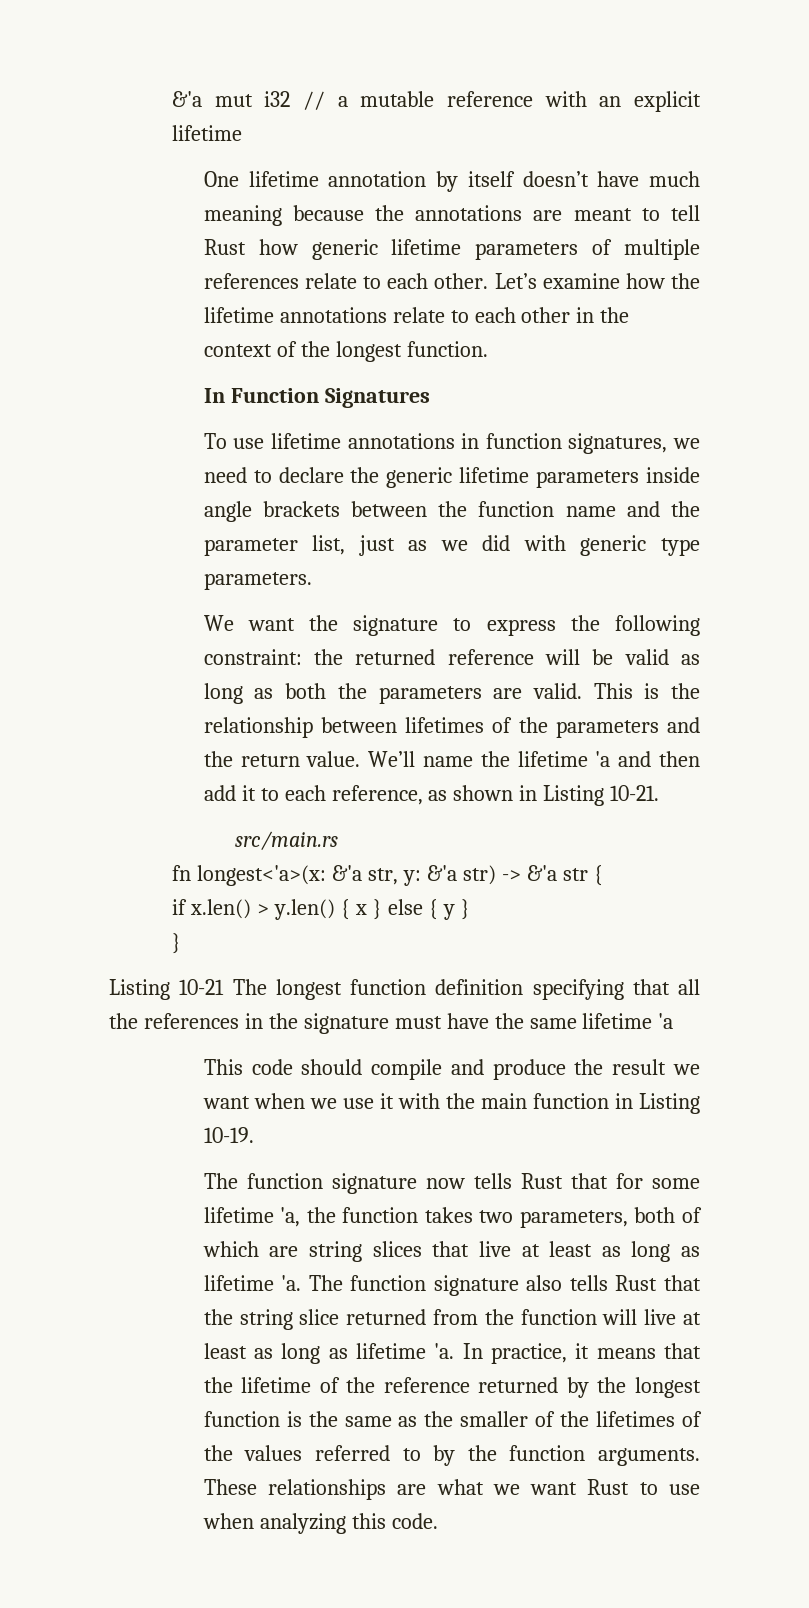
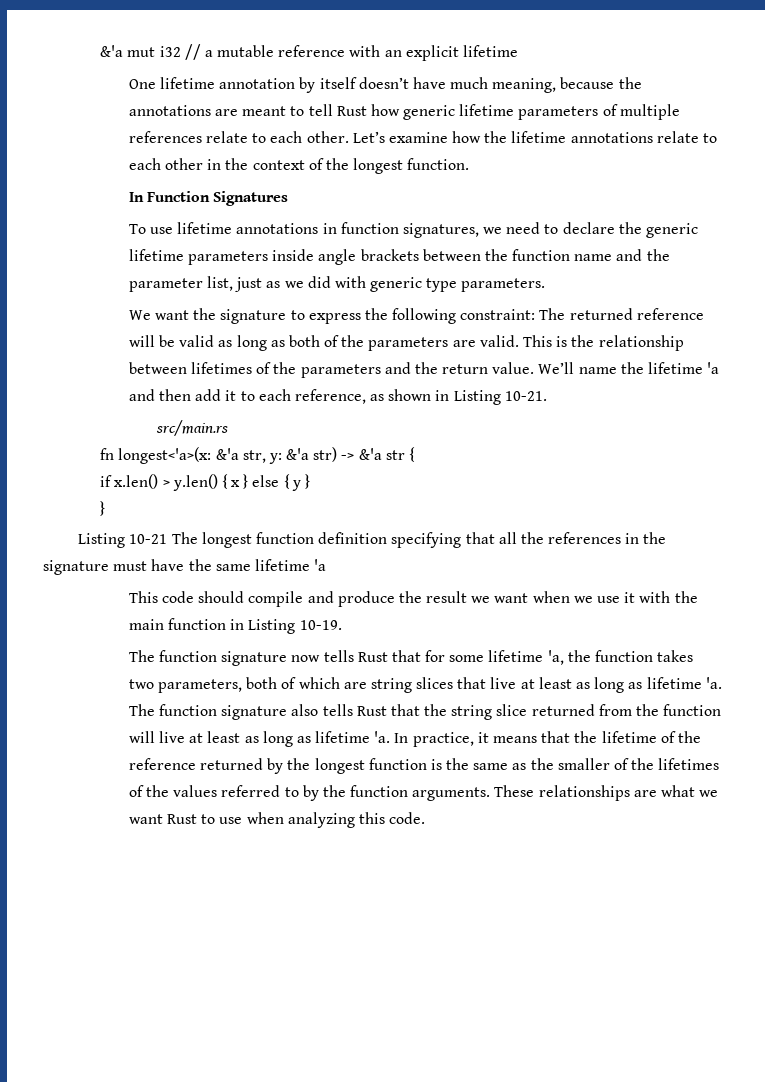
- One lifetime annotation by itself doesn’t have much meaning because the annotations are meant to tell Rust how generic lifetime parameters of multiple references relate to each other.
+ One lifetime annotation by itself doesn’t have much meaning, because the annotations are meant to tell Rust how generic lifetime parameters of multiple references relate to each other.
- We want the signature to express the following constraint: the returned reference will be valid as long as both the parameters are valid.
+ We want the signature to express the following constraint: The returned reference will be valid as long as both of the parameters are valid.

